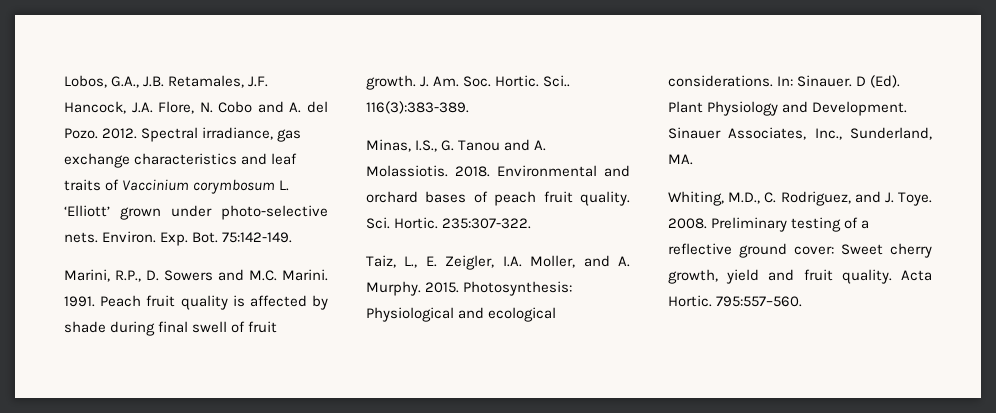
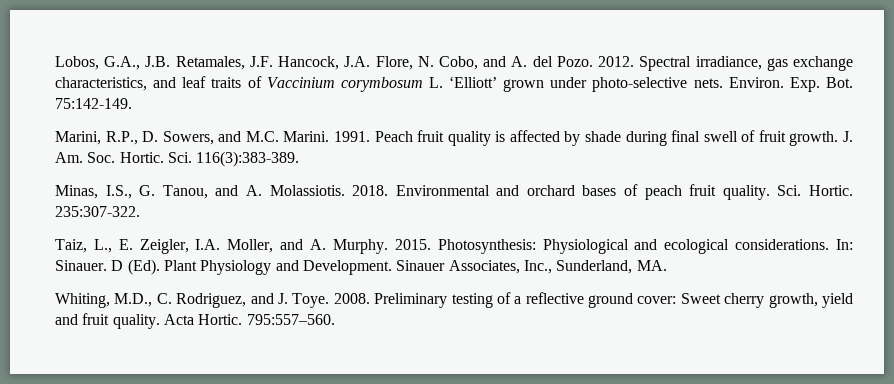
- Lobos, G.A., J.B. Retamales, J.F. Hancock, J.A. Flore, N. Cobo and A. del Pozo.
+ Lobos, G.A., J.B. Retamales, J.F. Hancock, J.A. Flore, N. Cobo, and A. del Pozo.
- Spectral irradiance, gas exchange characteristics and leaf traits of Vaccinium corymbosum L. ‘Elliott’ grown under photo-selective nets.
+ Spectral irradiance, gas exchange characteristics, and leaf traits of Vaccinium corymbosum L. ‘Elliott’ grown under photo-selective nets.
- Marini, R.P., D. Sowers and M.C. Marini.
+ Marini, R.P., D. Sowers, and M.C. Marini.
- Sci.. 116(3):383-389.
+ Sci. 116(3):383-389.
- Minas, I.S., G. Tanou and A. Molassiotis.
+ Minas, I.S., G. Tanou, and A. Molassiotis.

